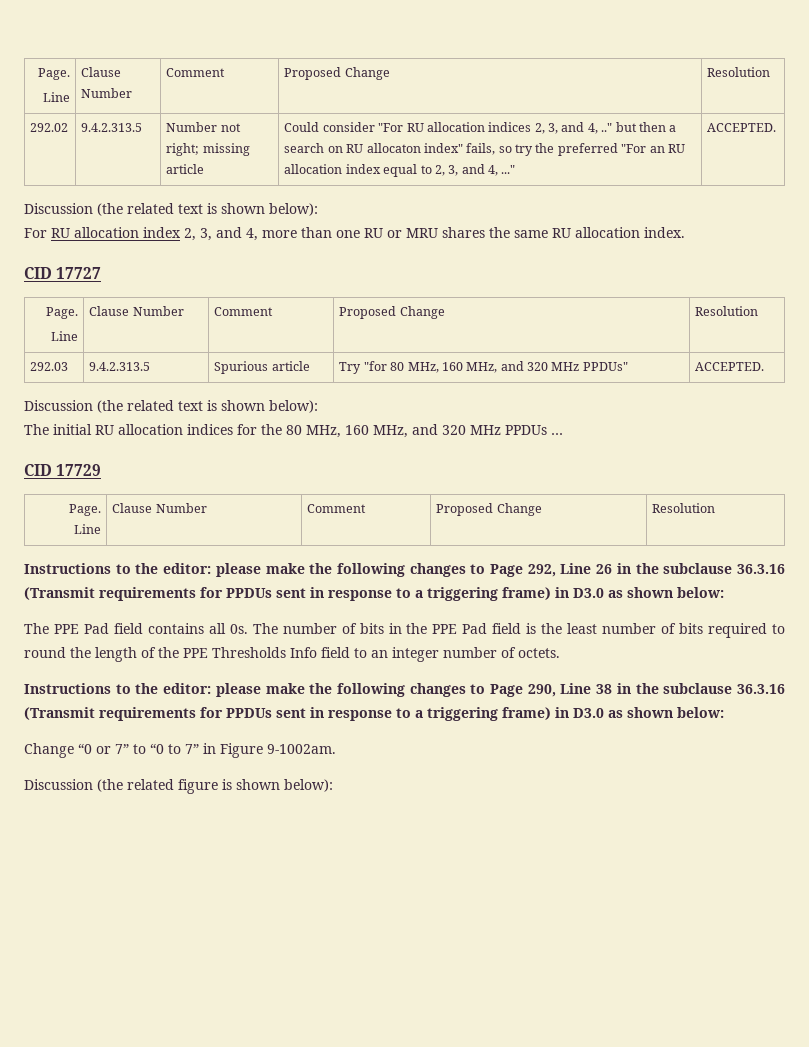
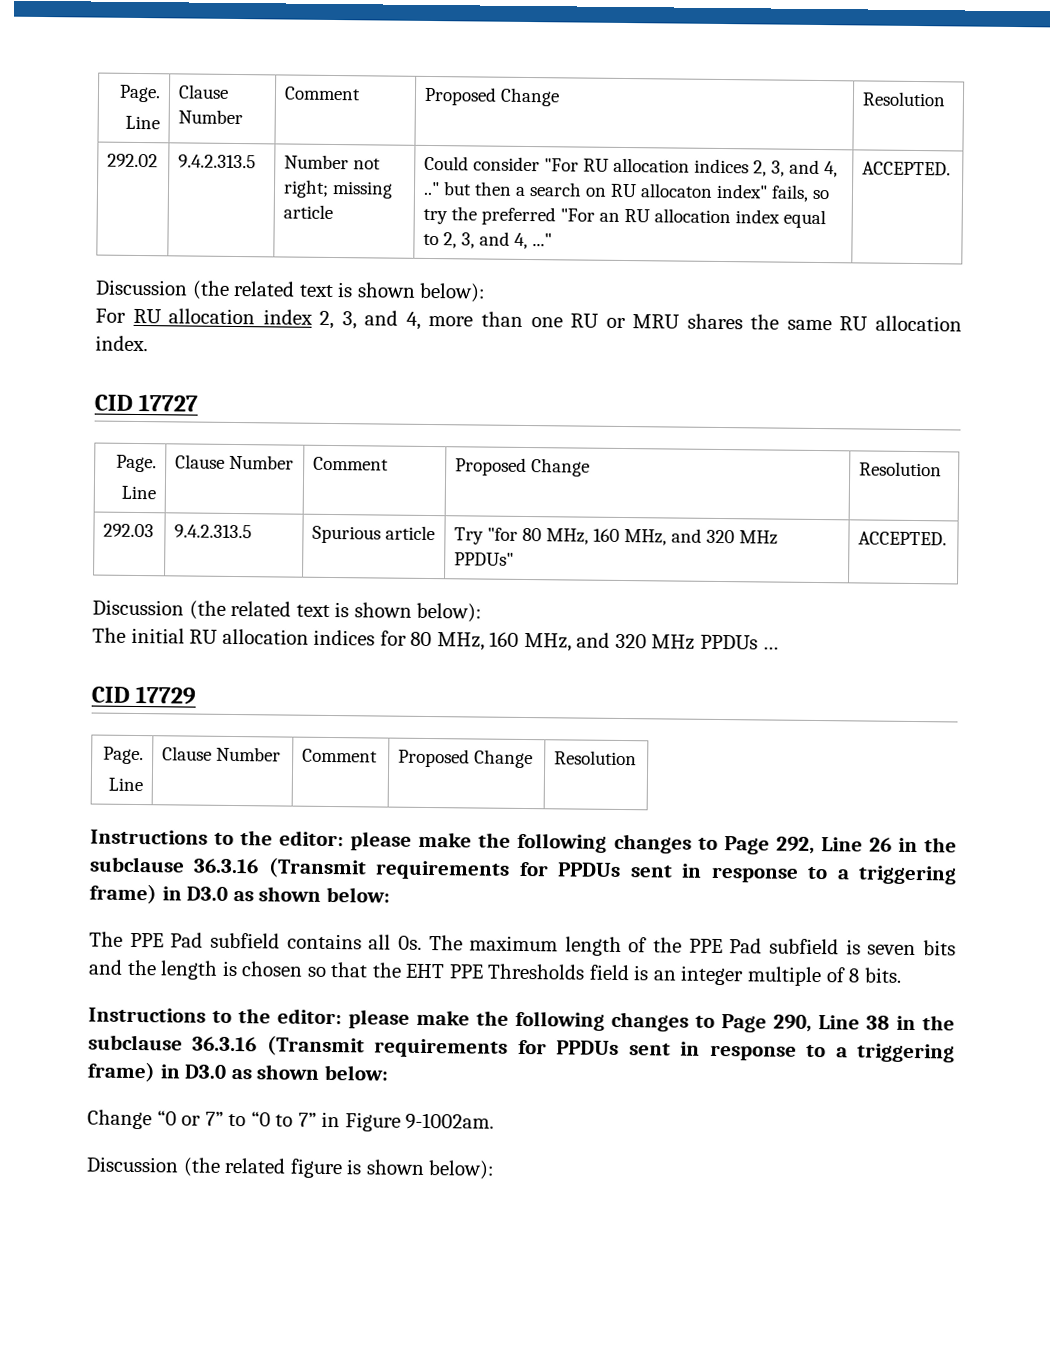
- The initial RU allocation indices for the 80 MHz, 160 MHz, and 320 MHz PPDUs …
+ The initial RU allocation indices for 80 MHz, 160 MHz, and 320 MHz PPDUs …
- The PPE Pad field contains all 0s.
+ The PPE Pad subfield contains all 0s.
- The number of bits in the PPE Pad field is the least number of bits required to round the length of the PPE Thresholds Info field to an integer number of octets.
+ The maximum length of the PPE Pad subfield is seven bits and the length is chosen so that the EHT PPE Thresholds field is an integer multiple of 8 bits.

